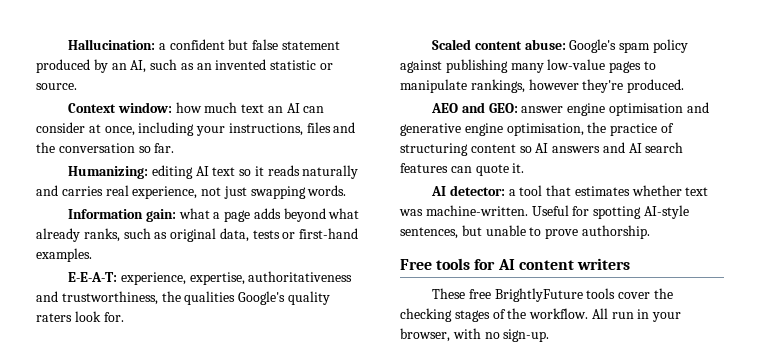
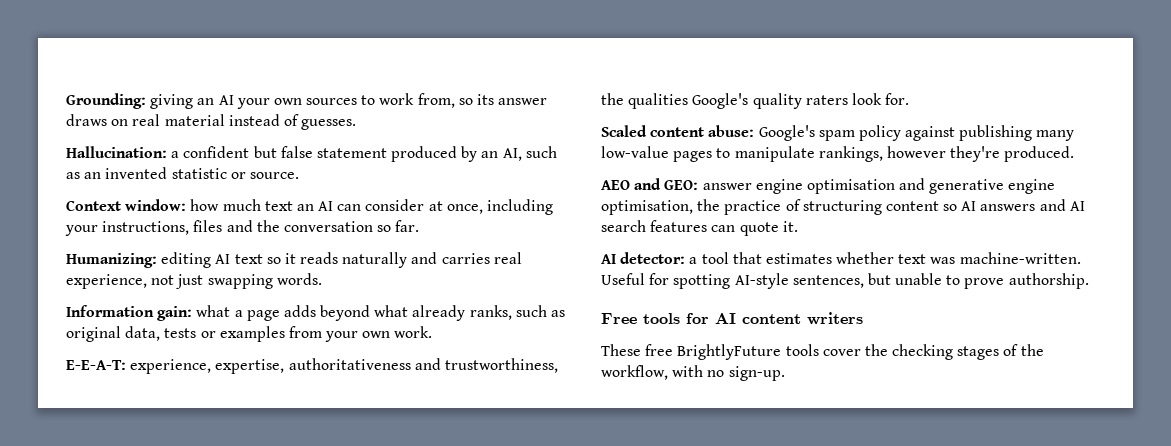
+ Grounding: giving an AI your own sources to work from, so its answer draws on real material instead of guesses.
- Information gain: what a page adds beyond what already ranks, such as original data, tests or first-hand examples.
+ Information gain: what a page adds beyond what already ranks, such as original data, tests or examples from your own work.
- These free BrightlyFuture tools cover the checking stages of the workflow. All run in your browser, with no sign-up.
+ These free BrightlyFuture tools cover the checking stages of the workflow, with no sign-up.

